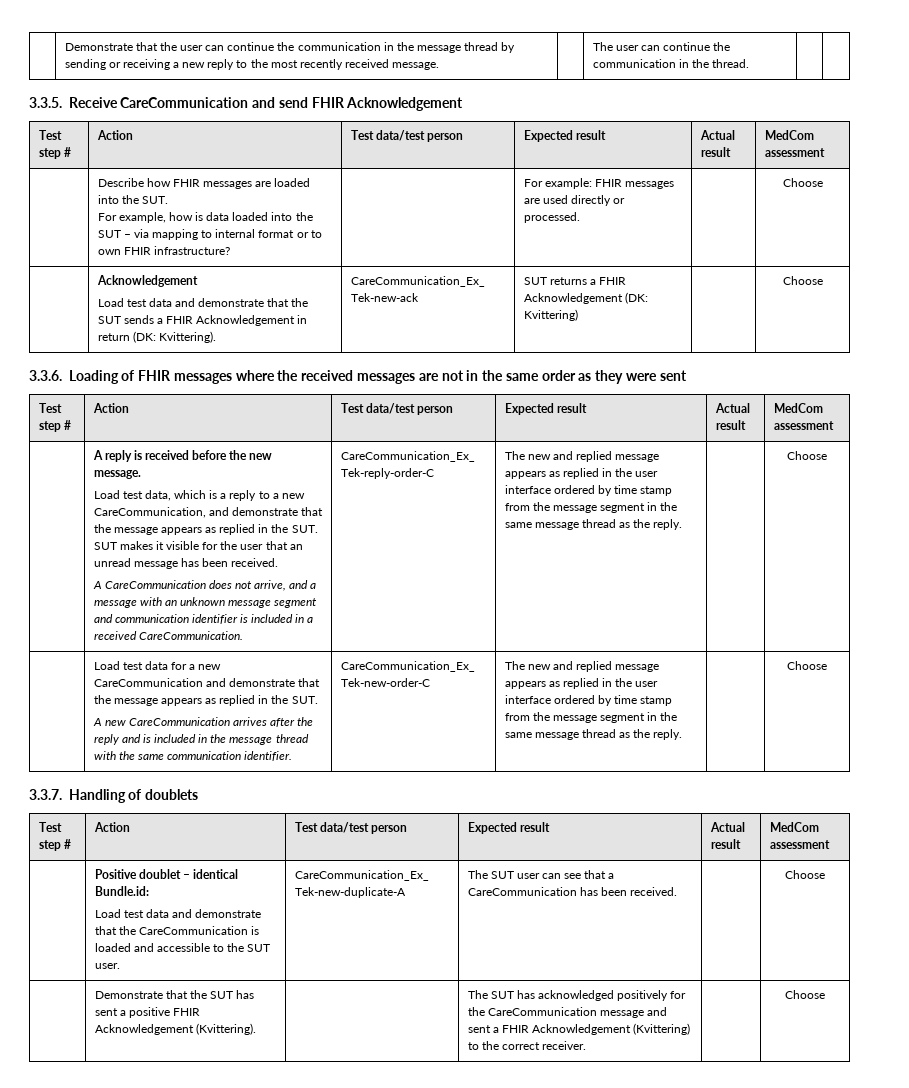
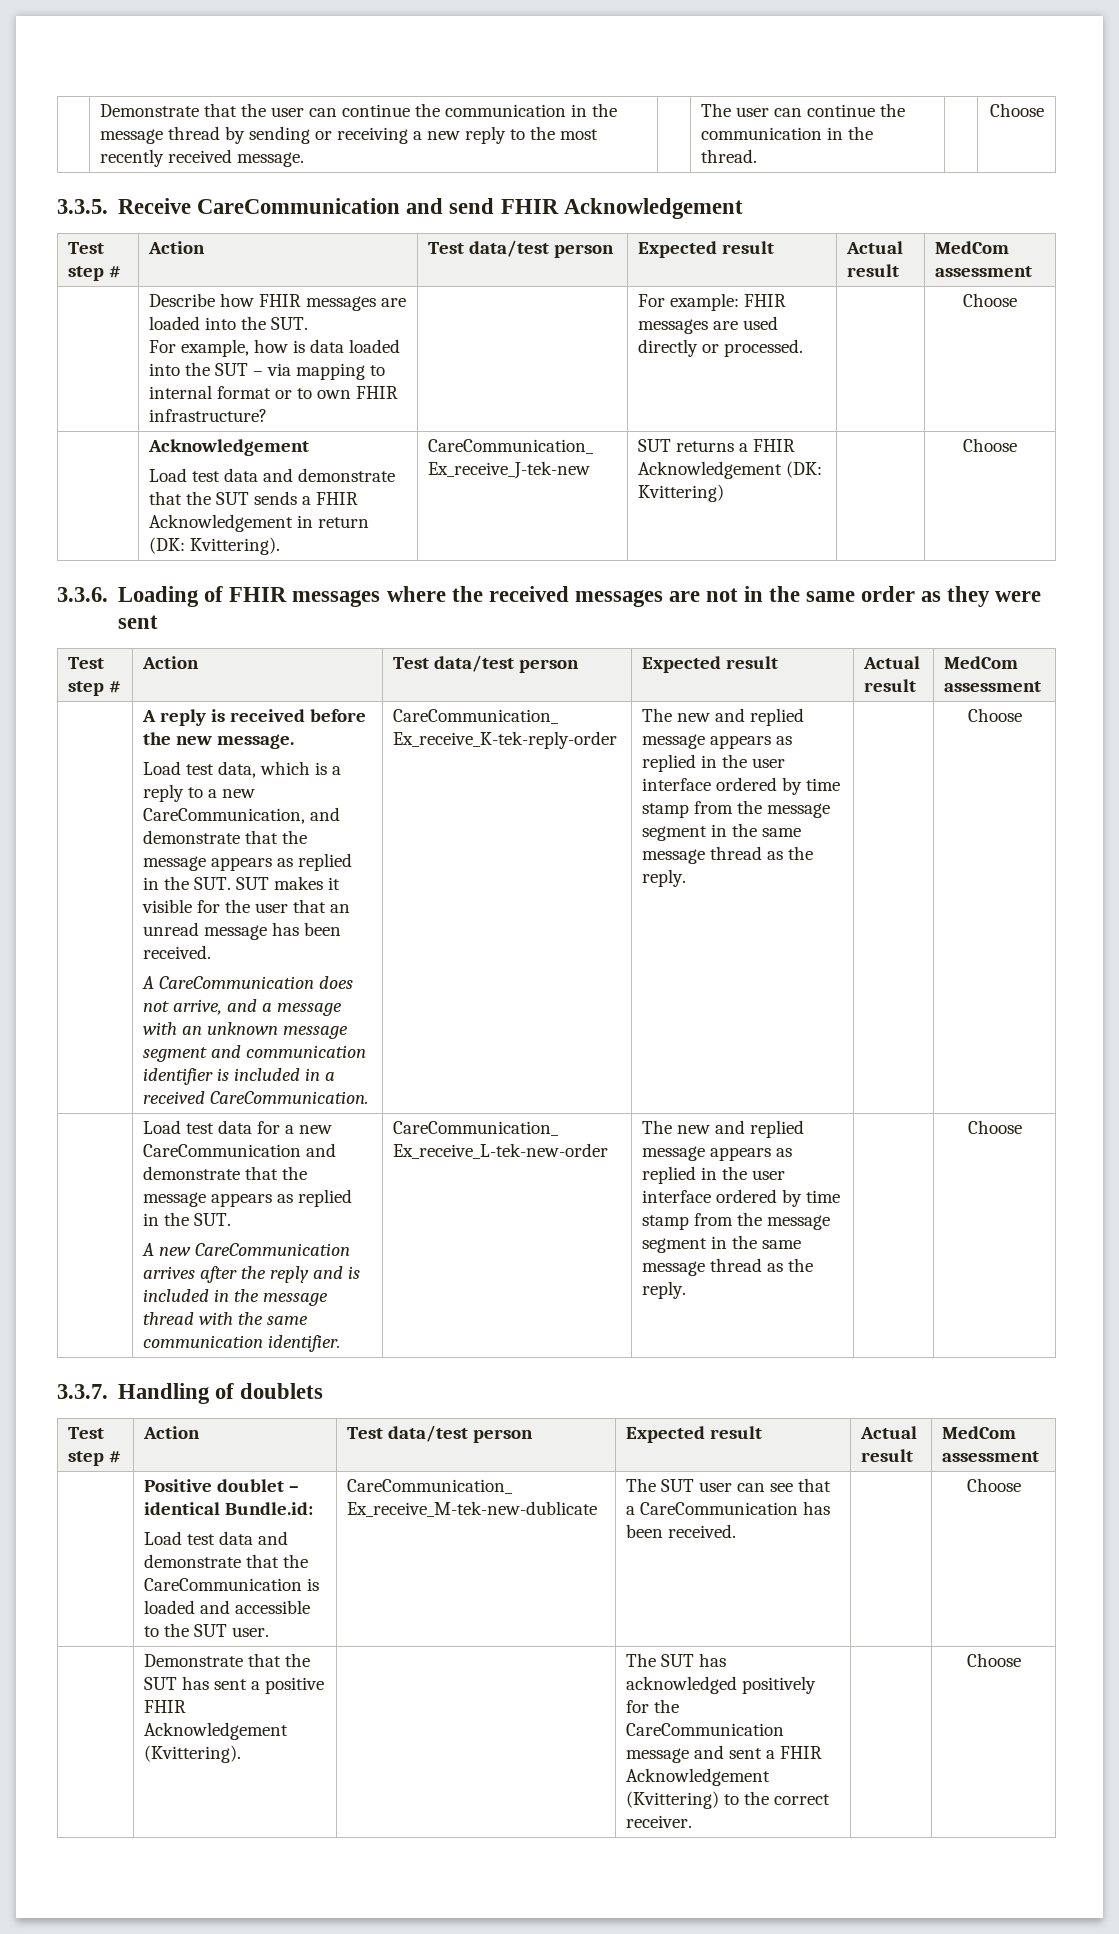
- | Demonstrate that the user can continue the communication in the message thread by sending or receiving a new reply to the most recently received message. | | The user can continue the communication in the thread. | |
+ | Demonstrate that the user can continue the communication in the message thread by sending or receiving a new reply to the most recently received message. | | The user can continue the communication in the thread. | | Choose
  | Acknowledgement
- Load test data and demonstrate that the SUT sends a FHIR Acknowledgement in return (DK: Kvittering). | CareCommunication_Ex_ Tek-new-ack | SUT returns a FHIR Acknowledgement (DK: Kvittering) | | Choose
+ Load test data and demonstrate that the SUT sends a FHIR Acknowledgement in return (DK: Kvittering). | CareCommunication_ Ex_receive_J-tek-new | SUT returns a FHIR Acknowledgement (DK: Kvittering) | | Choose
- CareCommunication_Ex_ Tek-reply-order-C
+ CareCommunication_ Ex_receive_K-tek-reply-order
- CareCommunication_Ex_ Tek-new-order-C
+ CareCommunication_ Ex_receive_L-tek-new-order
  | Positive doublet – identical Bundle.id:
- Load test data and demonstrate that the CareCommunication is loaded and accessible to the SUT user. | CareCommunication_Ex_ Tek-new-duplicate-A | The SUT user can see that a CareCommunication has been received. | | Choose
+ Load test data and demonstrate that the CareCommunication is loaded and accessible to the SUT user. | CareCommunication_ Ex_receive_M-tek-new-dublicate | The SUT user can see that a CareCommunication has been received. | | Choose

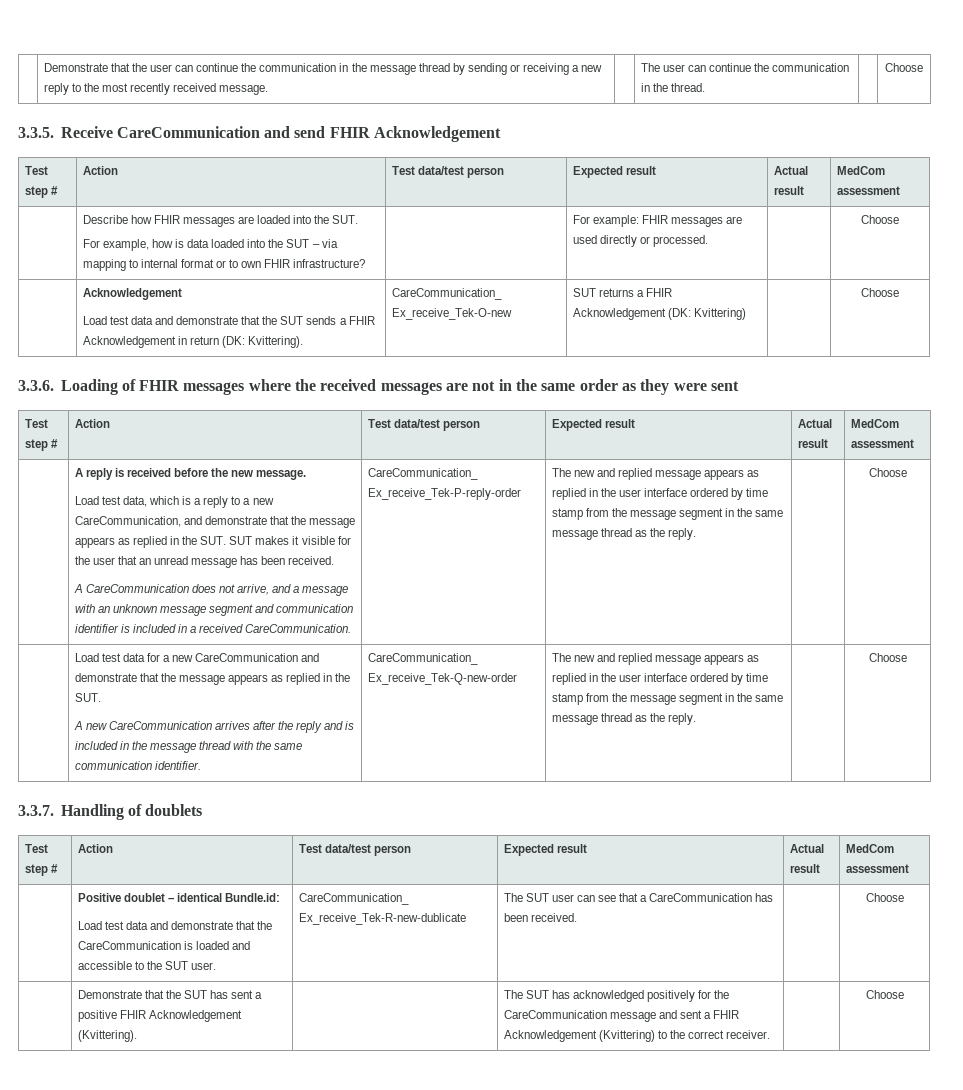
  | Acknowledgement
- Load test data and demonstrate that the SUT sends a FHIR Acknowledgement in return (DK: Kvittering). | CareCommunication_ Ex_receive_J-tek-new | SUT returns a FHIR Acknowledgement (DK: Kvittering) | | Choose
+ Load test data and demonstrate that the SUT sends a FHIR Acknowledgement in return (DK: Kvittering). | CareCommunication_ Ex_receive_Tek-O-new | SUT returns a FHIR Acknowledgement (DK: Kvittering) | | Choose
- CareCommunication_ Ex_receive_K-tek-reply-order
+ CareCommunication_ Ex_receive_Tek-P-reply-order
- CareCommunication_ Ex_receive_L-tek-new-order
+ CareCommunication_ Ex_receive_Tek-Q-new-order
  | Positive doublet – identical Bundle.id:
- Load test data and demonstrate that the CareCommunication is loaded and accessible to the SUT user. | CareCommunication_ Ex_receive_M-tek-new-dublicate | The SUT user can see that a CareCommunication has been received. | | Choose
+ Load test data and demonstrate that the CareCommunication is loaded and accessible to the SUT user. | CareCommunication_ Ex_receive_Tek-R-new-dublicate | The SUT user can see that a CareCommunication has been received. | | Choose

